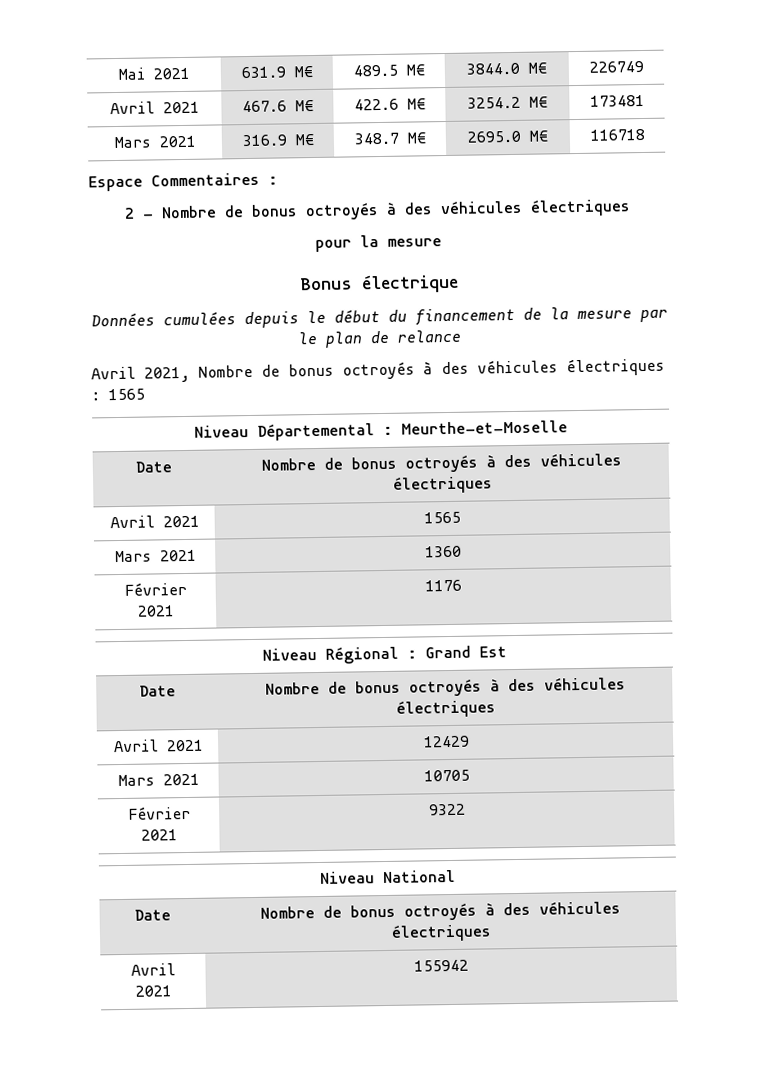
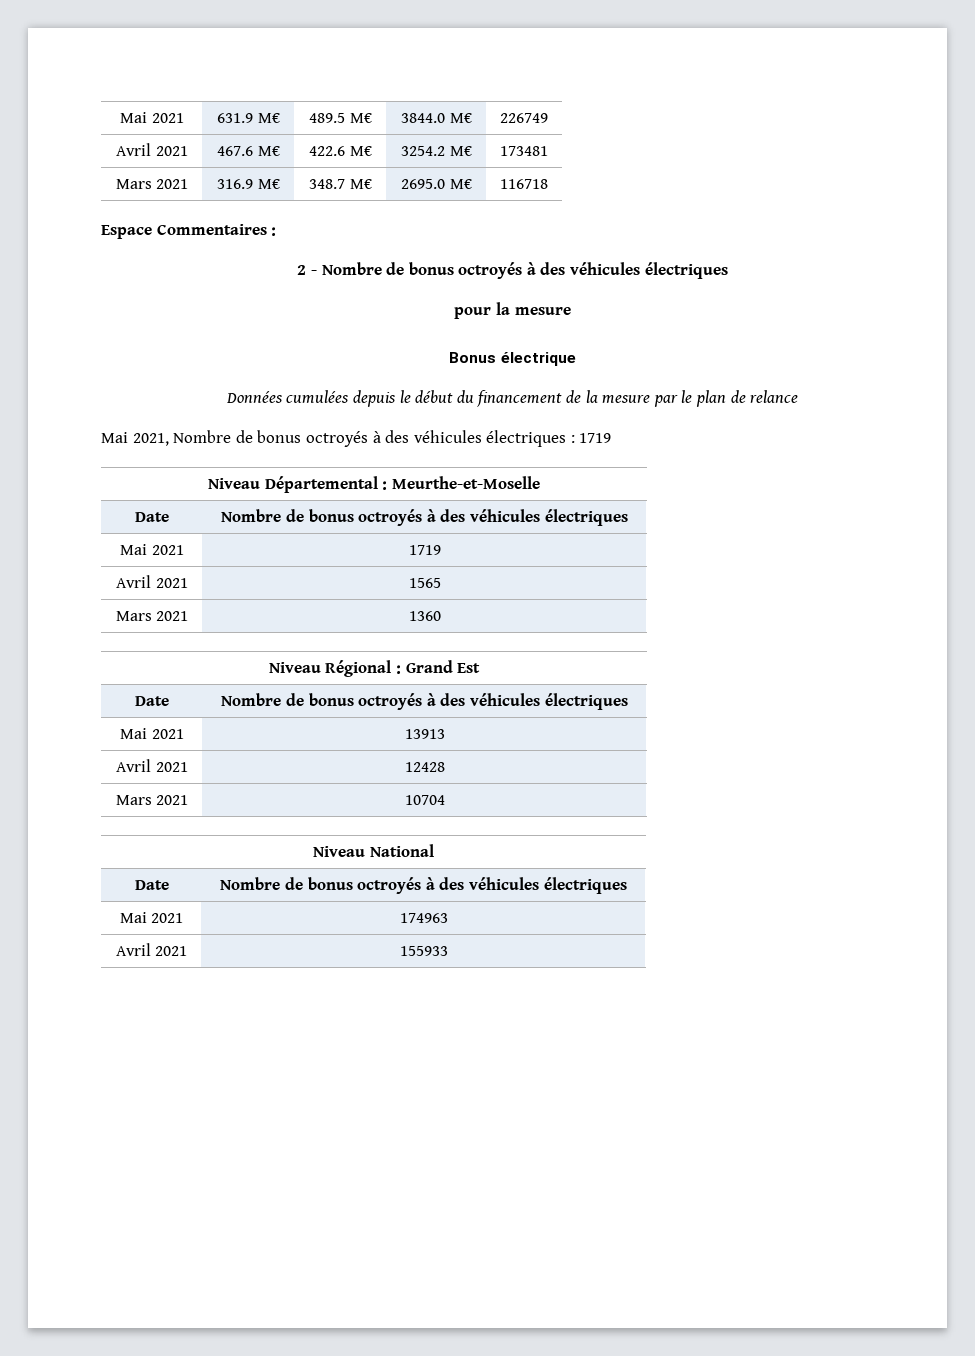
- Avril 2021, Nombre de bonus octroyés à des véhicules électriques : 1565
+ Mai 2021, Nombre de bonus octroyés à des véhicules électriques : 1719
+ Mai 2021 | 1719
- Février 2021 | 1176
- Avril 2021 | 12429
- Mars 2021 | 10705
- Février 2021 | 9322
+ Mai 2021 | 13913
+ Avril 2021 | 12428
+ Mars 2021 | 10704
- Avril 2021 | 155942
+ Mai 2021 | 174963
+ Avril 2021 | 155933

